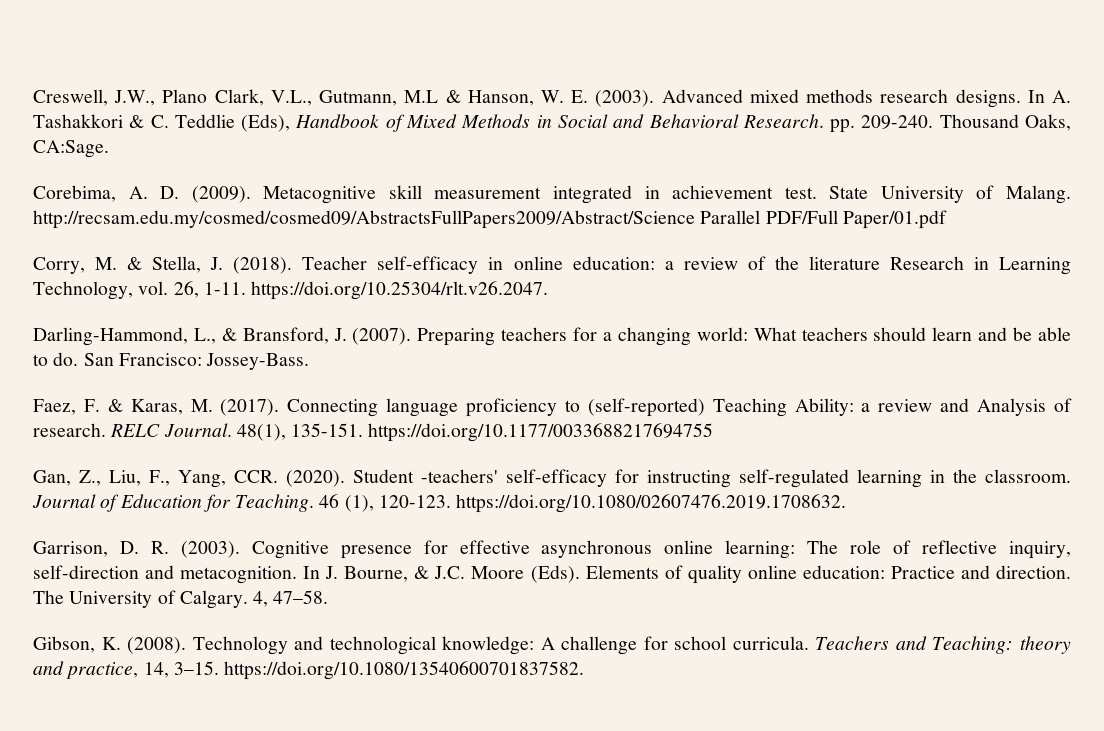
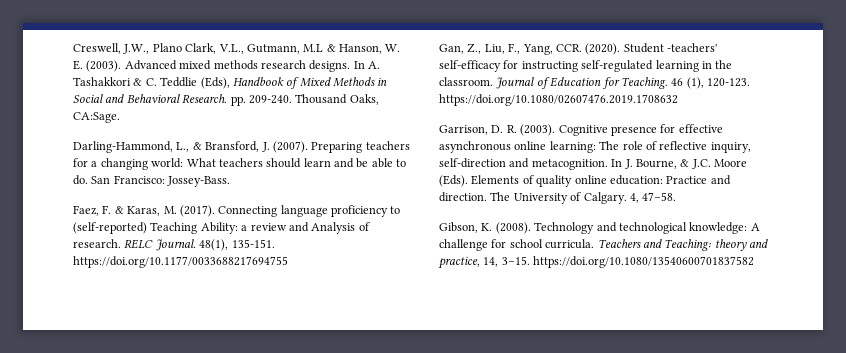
- Corebima, A. D. (2009). Metacognitive skill measurement integrated in achievement test. State University of Malang. http://recsam.edu.my/cosmed/cosmed09/AbstractsFullPapers2009/Abstract/Science Parallel PDF/Full Paper/01.pdf
- Corry, M. & Stella, J. (2018). Teacher self-efficacy in online education: a review of the literature Research in Learning Technology, vol. 26, 1-11. https://doi.org/10.25304/rlt.v26.2047.
- 46 (1), 120-123. https://doi.org/10.1080/02607476.2019.1708632.
+ 46 (1), 120-123. https://doi.org/10.1080/02607476.2019.1708632
- Teachers and Teaching: theory and practice, 14, 3–15. https://doi.org/10.1080/13540600701837582.
+ Teachers and Teaching: theory and practice, 14, 3–15. https://doi.org/10.1080/13540600701837582

